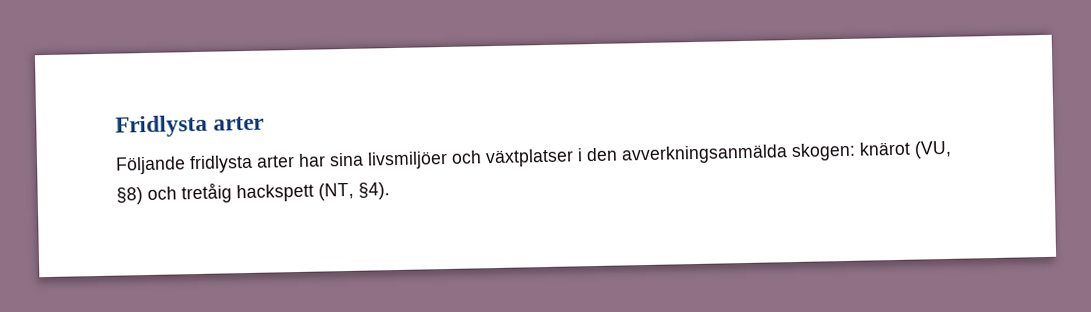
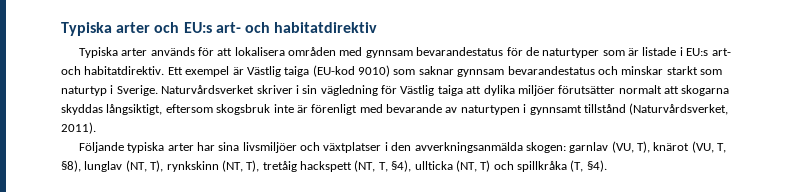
- Fridlysta arter
+ Typiska arter och EU:s art- och habitatdirektiv
+ Typiska arter används för att lokalisera områden med gynnsam bevarandestatus för de naturtyper som är listade i EU:s art- och habitatdirektiv. Ett exempel är Västlig taiga (EU-kod 9010) som saknar gynnsam bevarandestatus och minskar starkt som naturtyp i Sverige. Naturvårdsverket skriver i sin vägledning för Västlig taiga att dylika miljöer förutsätter normalt att skogarna skyddas långsiktigt, eftersom skogsbruk inte är förenligt med bevarande av naturtypen i gynnsamt tillstånd (Naturvårdsverket, 2011).
- Följande fridlysta arter har sina livsmiljöer och växtplatser i den avverkningsanmälda skogen: knärot (VU, §8) och tretåig hackspett (NT, §4).
+ Följande typiska arter har sina livsmiljöer och växtplatser i den avverkningsanmälda skogen: garnlav (VU, T), knärot (VU, T, §8), lunglav (NT, T), rynkskinn (NT, T), tretåig hackspett (NT, T, §4), ullticka (NT, T) och spillkråka (T, §4).

